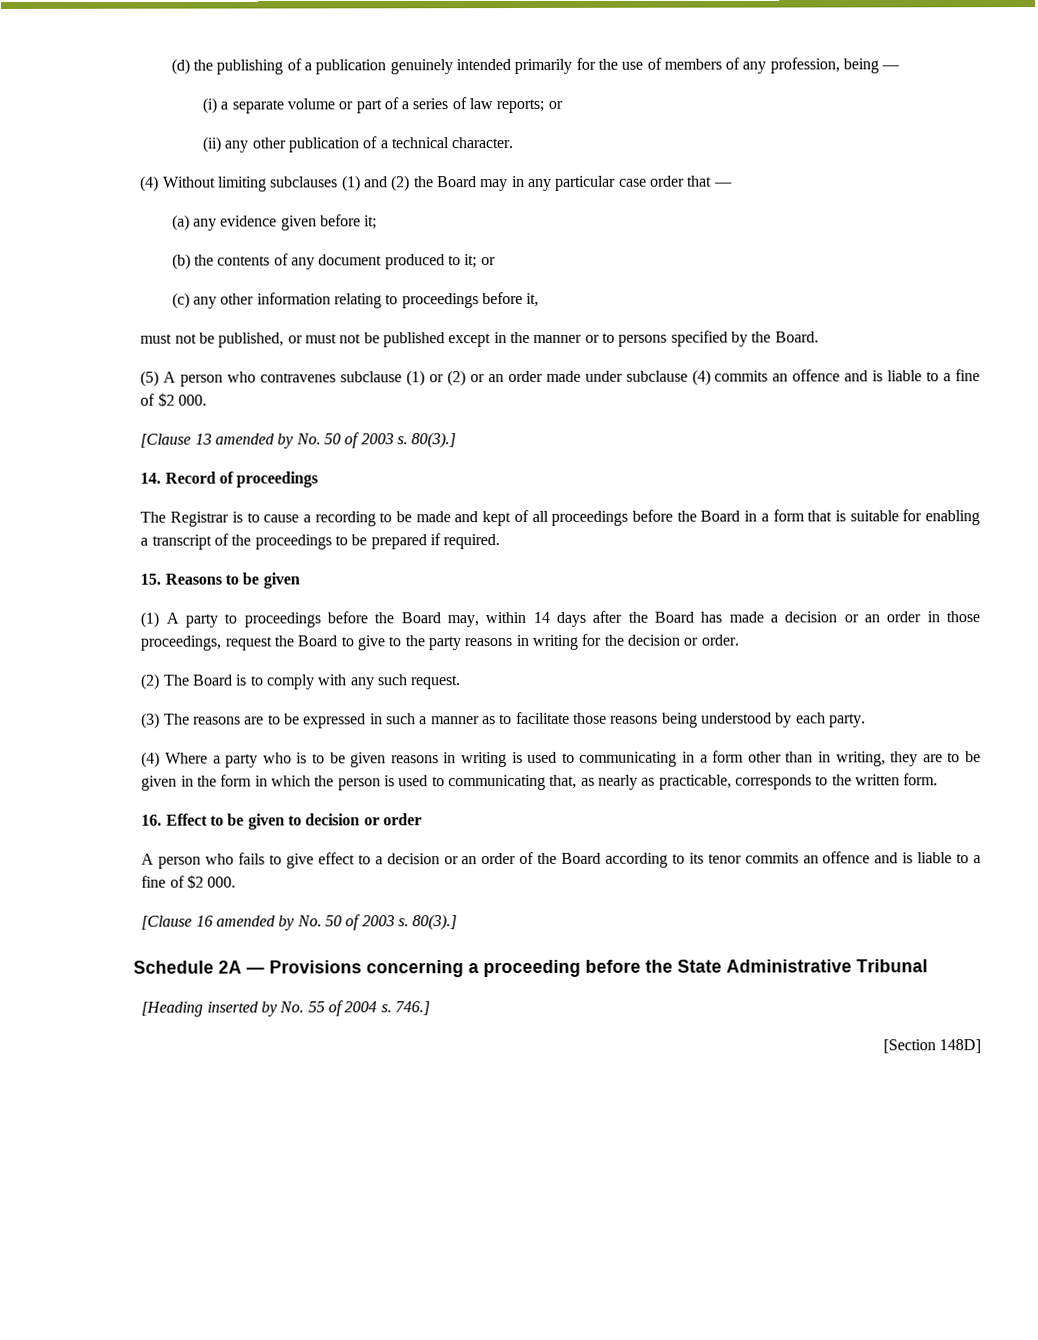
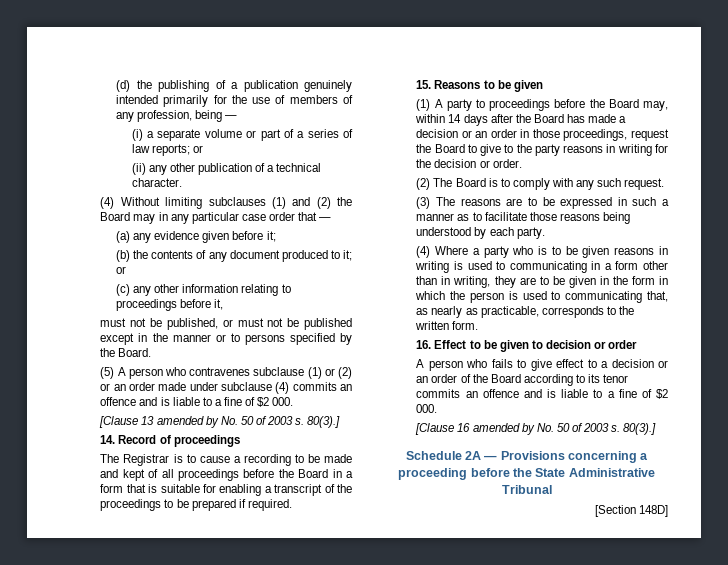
- [Heading inserted by No. 55 of 2004 s. 746.]

